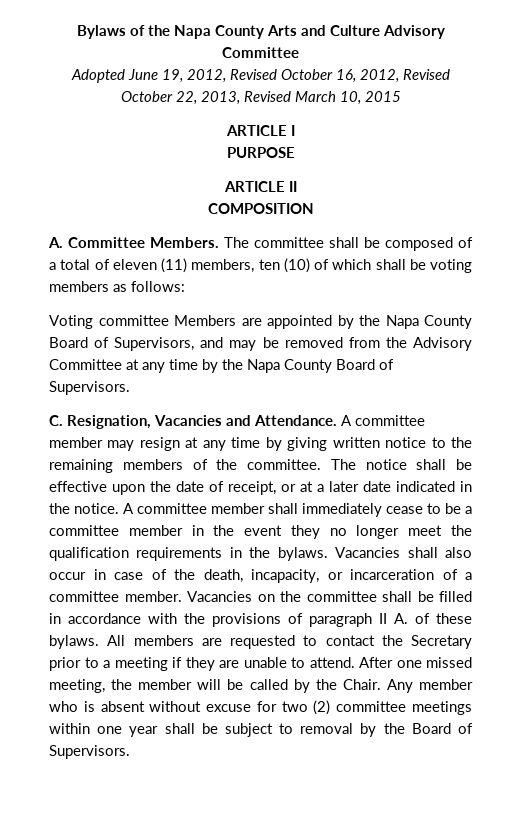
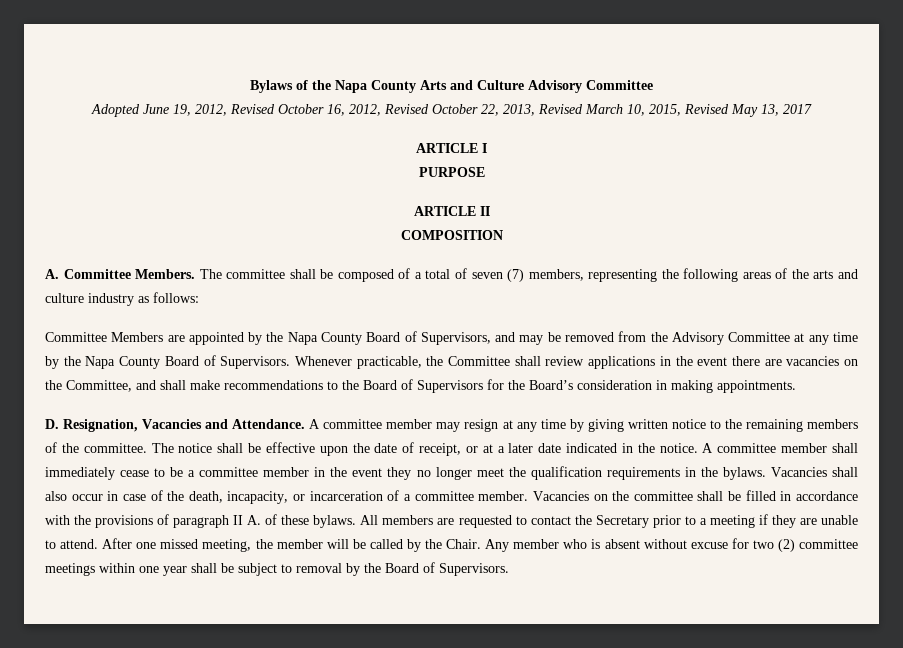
- Adopted June 19, 2012, Revised October 16, 2012, Revised October 22, 2013, Revised March 10, 2015
+ Adopted June 19, 2012, Revised October 16, 2012, Revised October 22, 2013, Revised March 10, 2015, Revised May 13, 2017
- The committee shall be composed of a total of eleven (11) members, ten (10) of which shall be voting members as follows:
+ The committee shall be composed of a total of seven (7) members, representing the following areas of the arts and culture industry as follows:
- Voting committee Members are appointed by the Napa County Board of Supervisors, and may be removed from the Advisory Committee at any time by the Napa County Board of Supervisors.
- C. Resignation, Vacancies and Attendance.
+ Committee Members are appointed by the Napa County Board of Supervisors, and may be removed from the Advisory Committee at any time by the Napa County Board of Supervisors. Whenever practicable, the Committee shall review applications in the event there are vacancies on the Committee, and shall make recommendations to the Board of Supervisors for the Board’s consideration in making appointments.
+ D. Resignation, Vacancies and Attendance.

